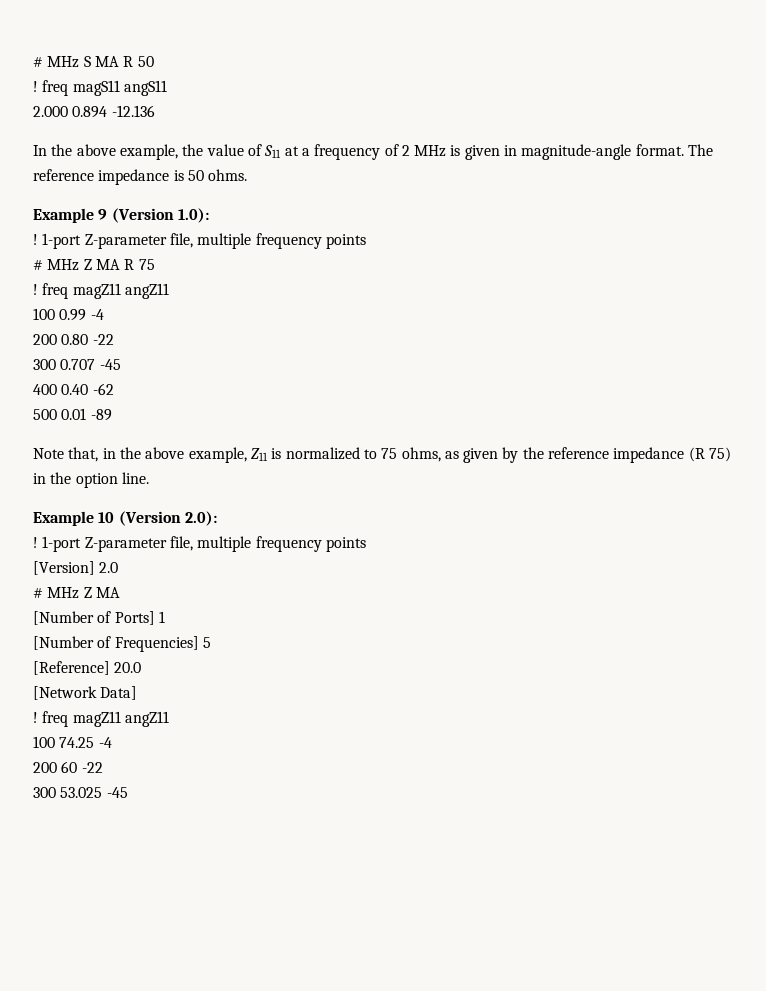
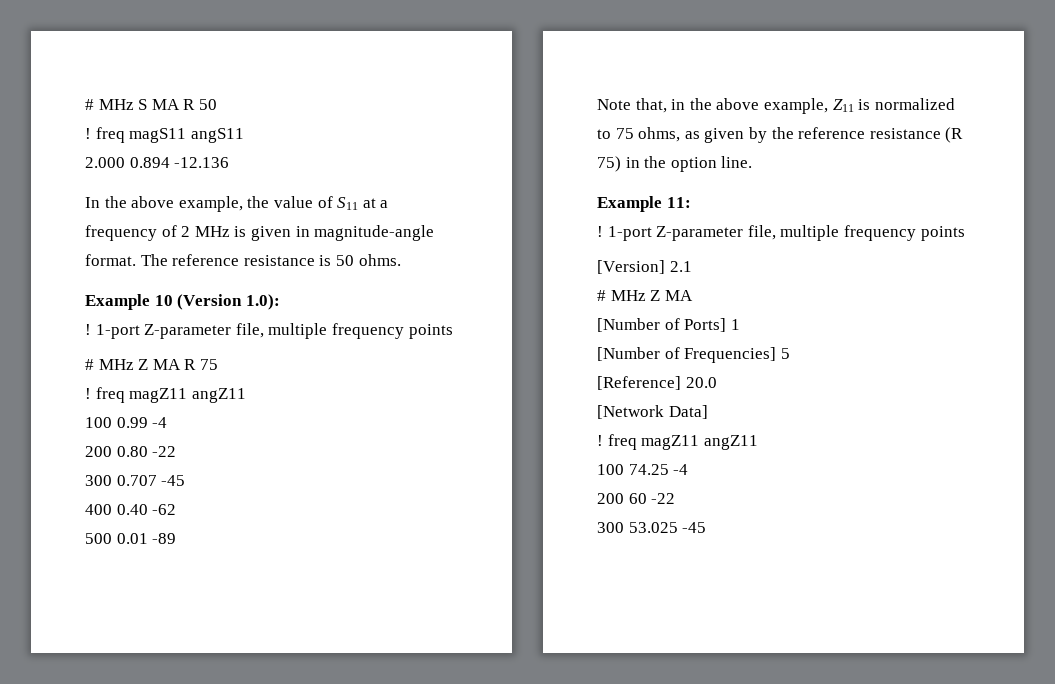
- The reference impedance is 50 ohms.
+ The reference resistance is 50 ohms.
- Example 9 (Version 1.0):
+ Example 10 (Version 1.0):
- Note that, in the above example, Z11 is normalized to 75 ohms, as given by the reference impedance (R 75) in the option line.
+ Note that, in the above example, Z11 is normalized to 75 ohms, as given by the reference resistance (R 75) in the option line.
- Example 10 (Version 2.0):
+ Example 11:
- [Version] 2.0
+ [Version] 2.1

